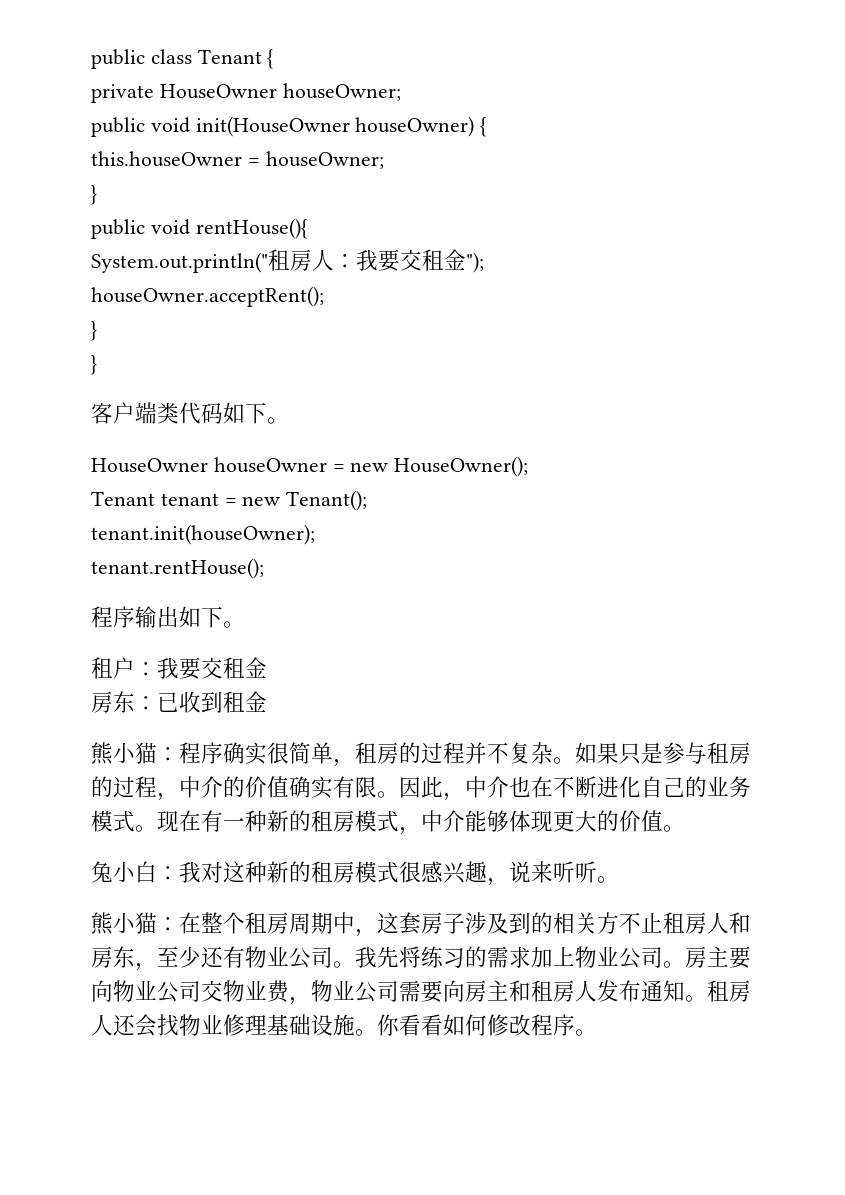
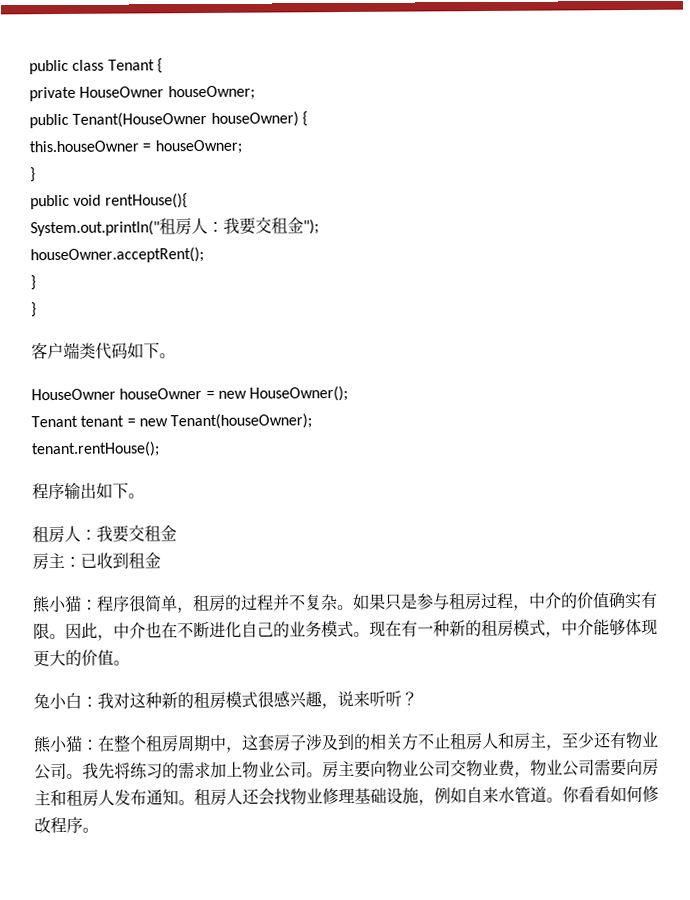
- public void init(HouseOwner houseOwner) {
+ public Tenant(HouseOwner houseOwner) {
- Tenant tenant = new Tenant();
- tenant.init(houseOwner);
+ Tenant tenant = new Tenant(houseOwner);
  程序输出如下。
- 租户：我要交租金
+ 租房人：我要交租金
- 房东：已收到租金
+ 房主：已收到租金
- 熊小猫：程序确实很简单，租房的过程并不复杂。
+ 熊小猫：程序很简单，租房的过程并不复杂。
- 如果只是参与租房的过程，中介的价值确实有限。
+ 如果只是参与租房过程，中介的价值确实有限。
- 兔小白：我对这种新的租房模式很感兴趣，说来听听。
+ 兔小白：我对这种新的租房模式很感兴趣，说来听听？
- 熊小猫：在整个租房周期中，这套房子涉及到的相关方不止租房人和房东，至少还有物业公司。
+ 熊小猫：在整个租房周期中，这套房子涉及到的相关方不止租房人和房主，至少还有物业公司。
- 租房人还会找物业修理基础设施。
+ 租房人还会找物业修理基础设施，例如自来水管道。

